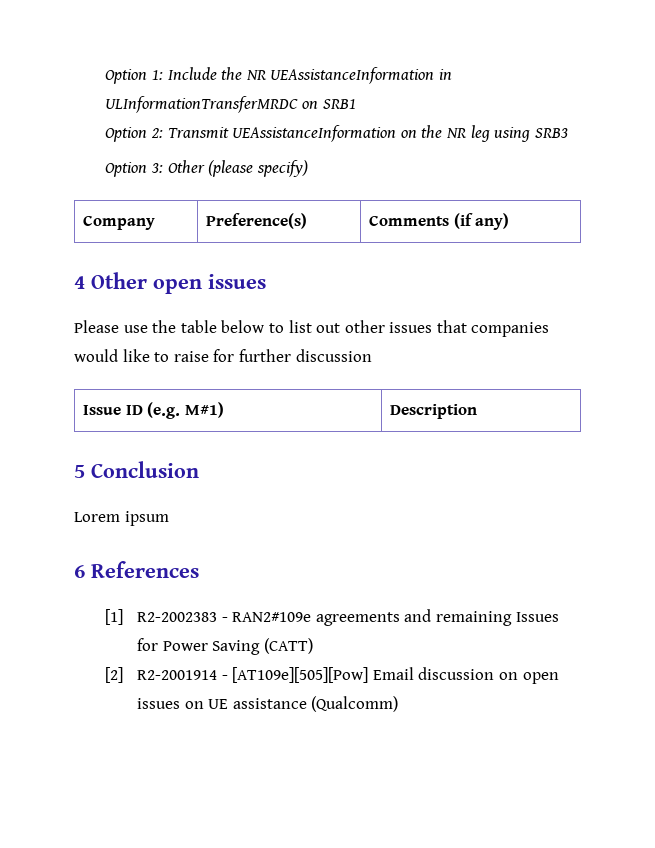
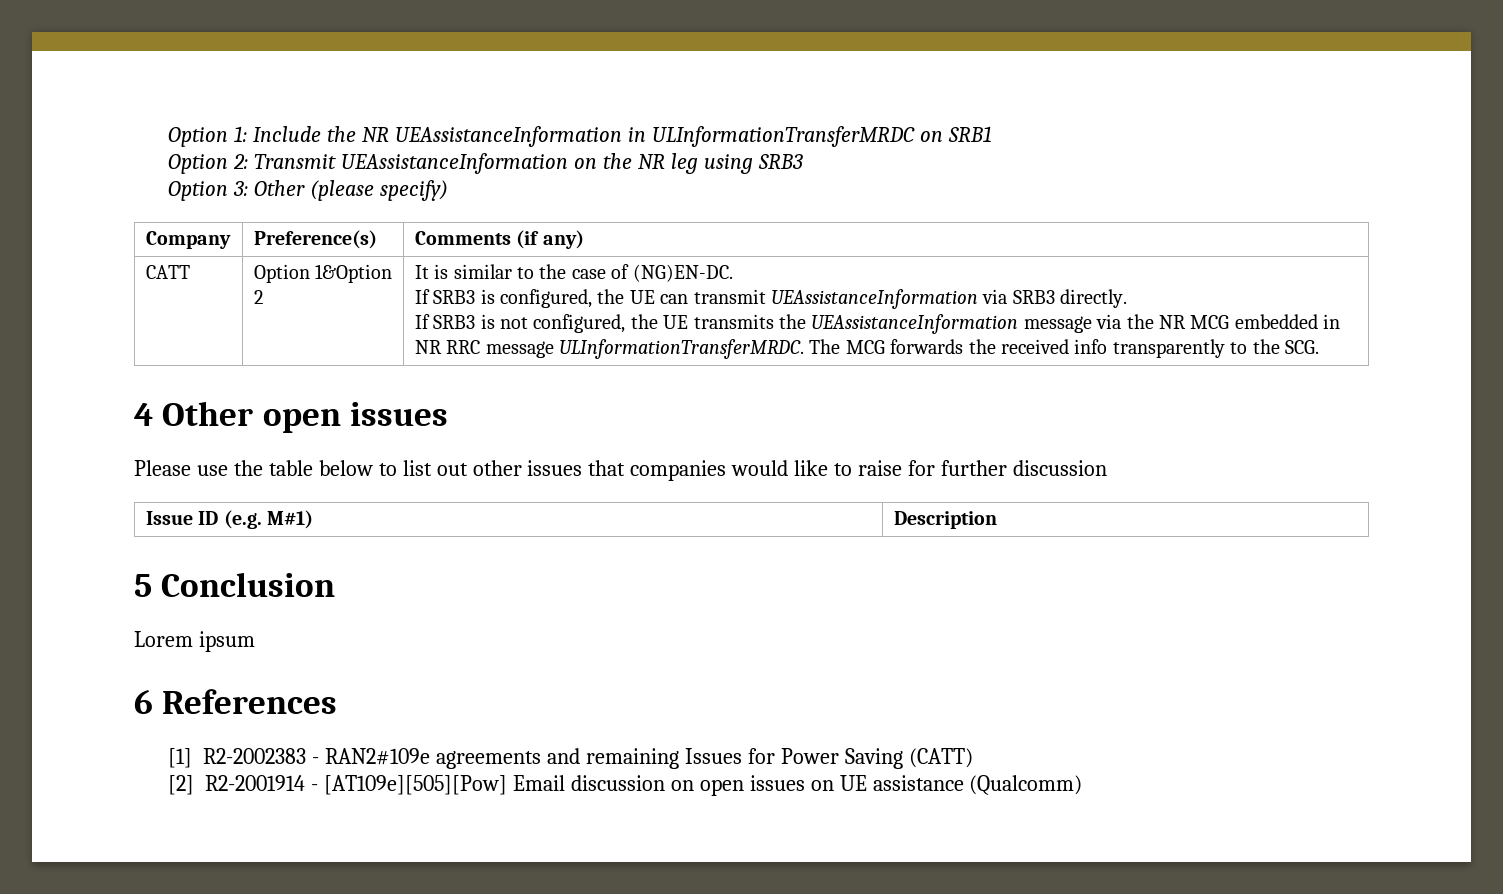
+ CATT | Option 1&Option 2 | It is similar to the case of (NG)EN-DC.
+ If SRB3 is configured, the UE can transmit UEAssistanceInformation via SRB3 directly.
+ If SRB3 is not configured, the UE transmits the UEAssistanceInformation message via the NR MCG embedded in NR RRC message ULInformationTransferMRDC. The MCG forwards the received info transparently to the SCG.

